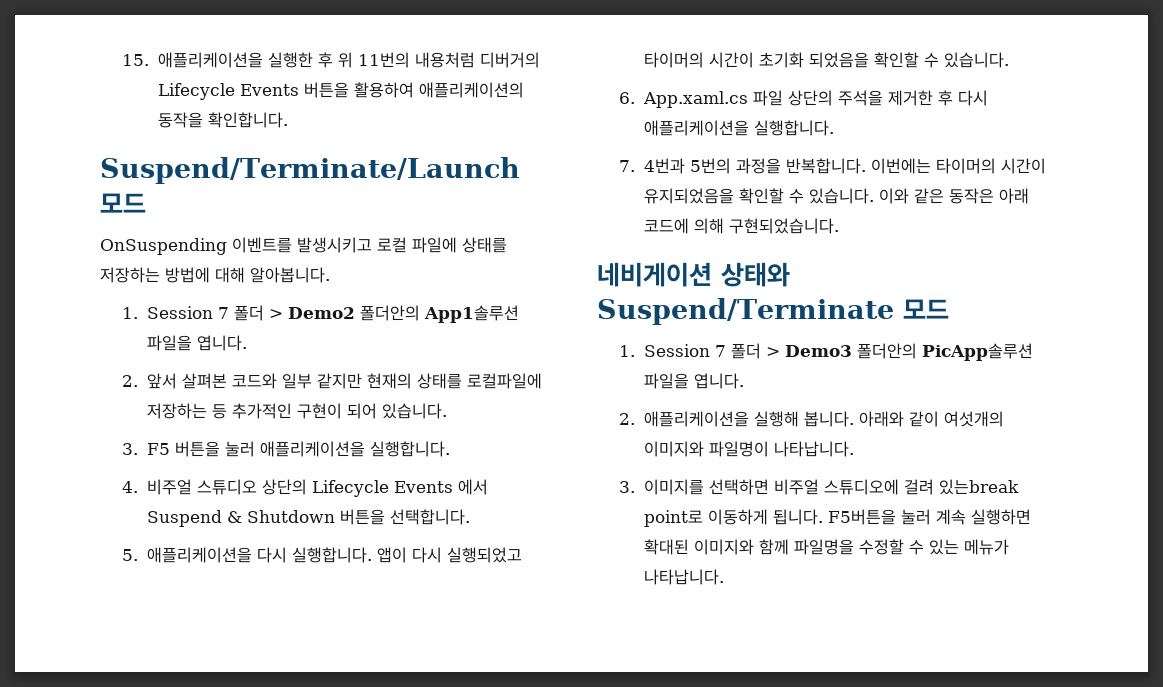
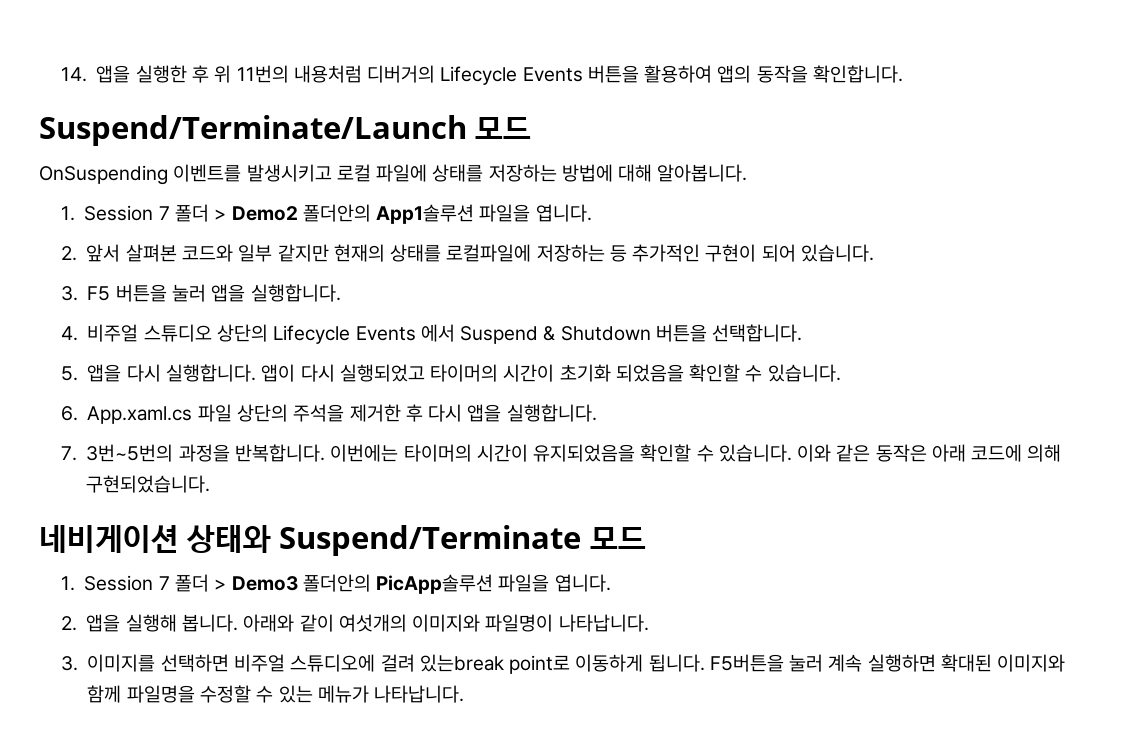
- 15. 애플리케이션을 실행한 후 위 11번의 내용처럼 디버거의 Lifecycle Events 버튼을 활용하여 애플리케이션의 동작을 확인합니다.
+ 14. 앱을 실행한 후 위 11번의 내용처럼 디버거의 Lifecycle Events 버튼을 활용하여 앱의 동작을 확인합니다.
- 3. F5 버튼을 눌러 애플리케이션을 실행합니다.
+ 3. F5 버튼을 눌러 앱을 실행합니다.
- 5. 애플리케이션을 다시 실행합니다.
+ 5. 앱을 다시 실행합니다.
- 6. App.xaml.cs 파일 상단의 주석을 제거한 후 다시 애플리케이션을 실행합니다.
+ 6. App.xaml.cs 파일 상단의 주석을 제거한 후 다시 앱을 실행합니다.
- 7. 4번과 5번의 과정을 반복합니다.
+ 7. 3번~5번의 과정을 반복합니다.
- 2. 애플리케이션을 실행해 봅니다.
+ 2. 앱을 실행해 봅니다.

